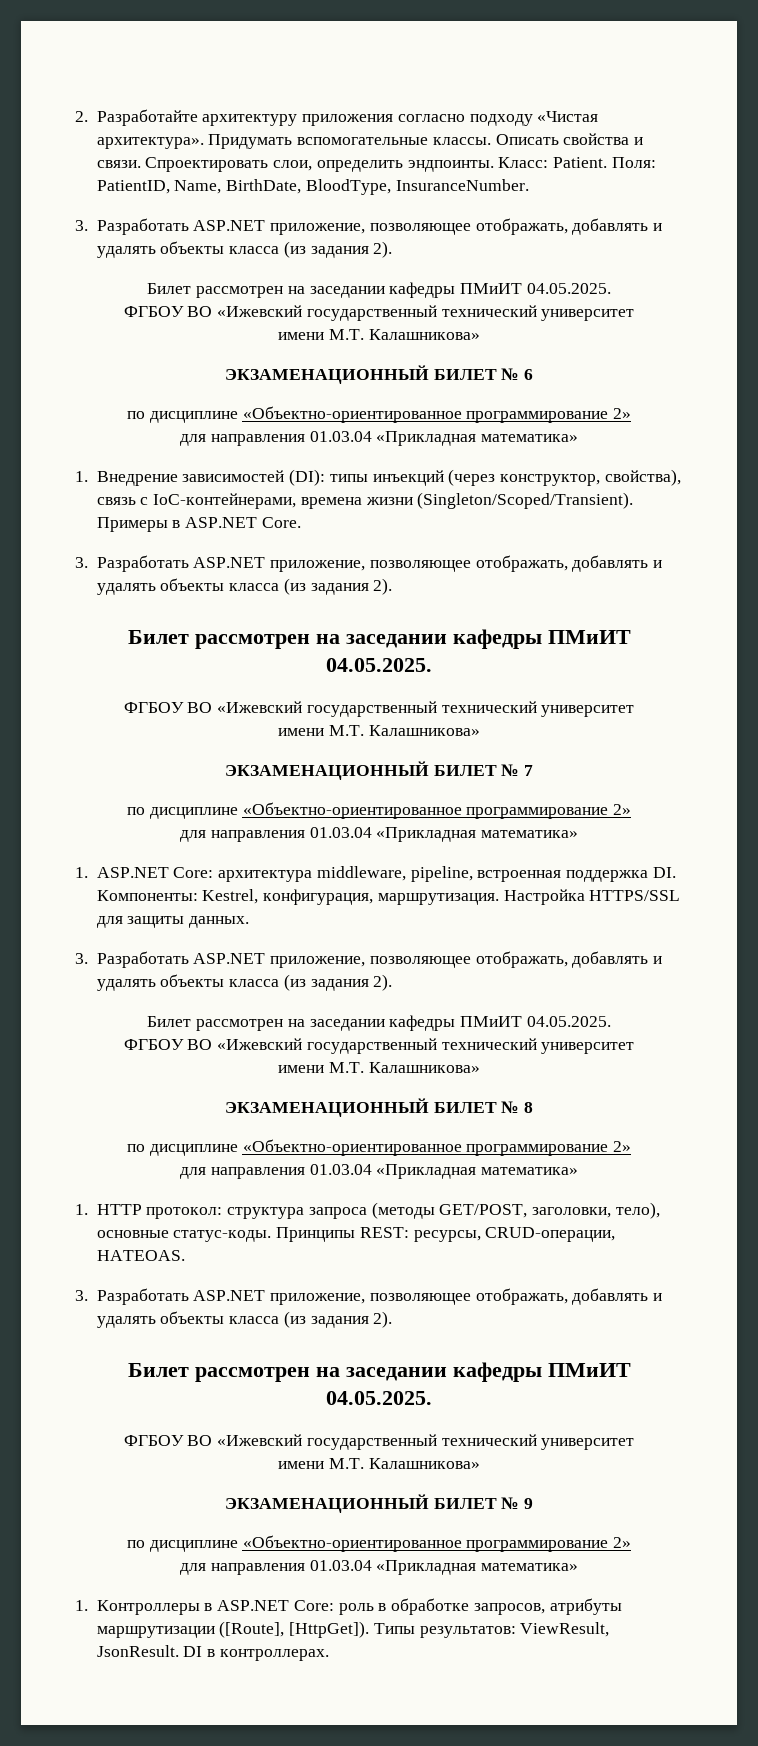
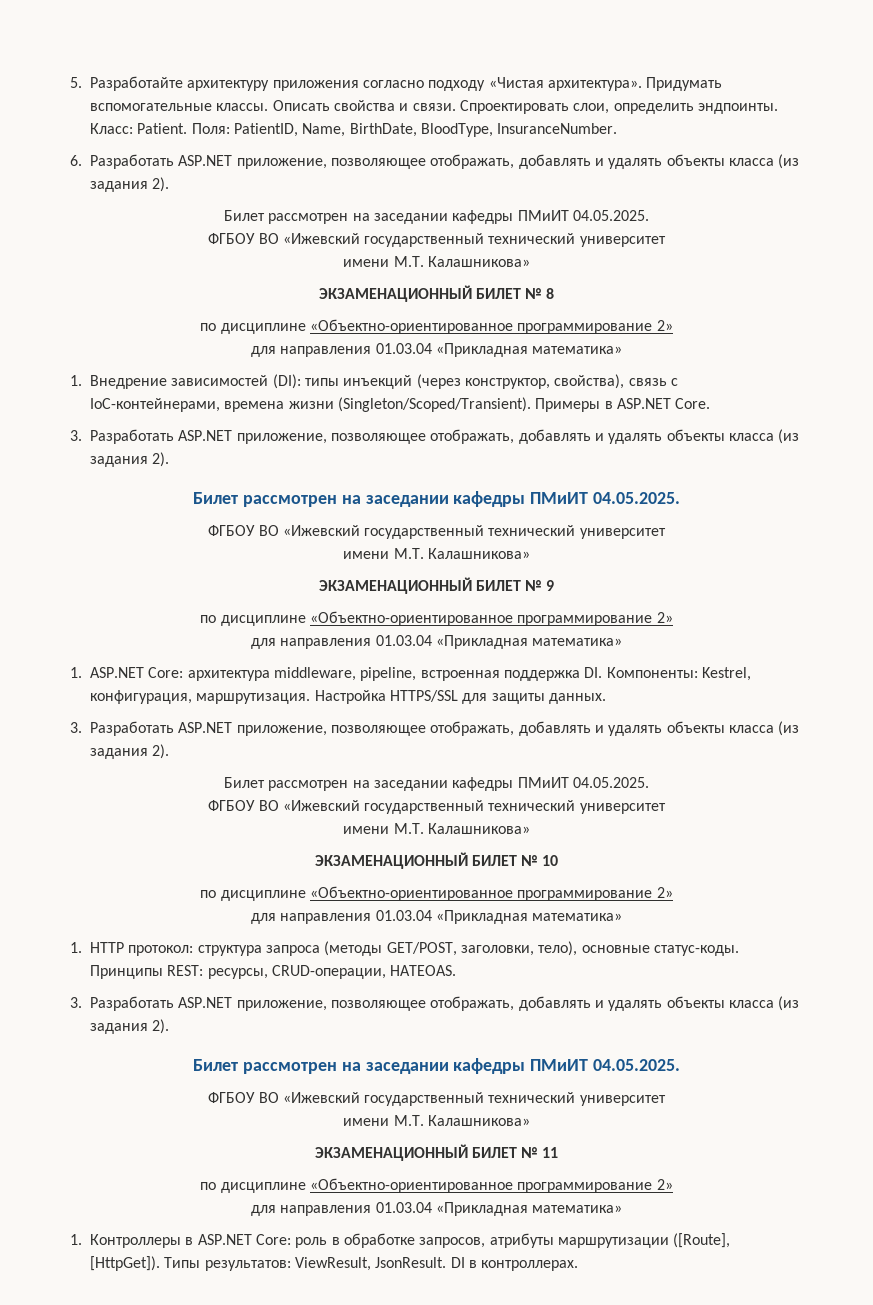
- 2. Разработайте архитектуру приложения согласно подходу «Чистая архитектура».
+ 5. Разработайте архитектуру приложения согласно подходу «Чистая архитектура».
  Поля: PatientID, Name, BirthDate, BloodType, InsuranceNumber.
- 3. Разработать ASP.NET приложение, позволяющее отображать, добавлять и удалять объекты класса (из задания 2).
+ 6. Разработать ASP.NET приложение, позволяющее отображать, добавлять и удалять объекты класса (из задания 2).
- ЭКЗАМЕНАЦИОННЫЙ БИЛЕТ № 6
+ ЭКЗАМЕНАЦИОННЫЙ БИЛЕТ № 8
- ЭКЗАМЕНАЦИОННЫЙ БИЛЕТ № 7
+ ЭКЗАМЕНАЦИОННЫЙ БИЛЕТ № 9
- ЭКЗАМЕНАЦИОННЫЙ БИЛЕТ № 8
+ ЭКЗАМЕНАЦИОННЫЙ БИЛЕТ № 10
- ЭКЗАМЕНАЦИОННЫЙ БИЛЕТ № 9
+ ЭКЗАМЕНАЦИОННЫЙ БИЛЕТ № 11

